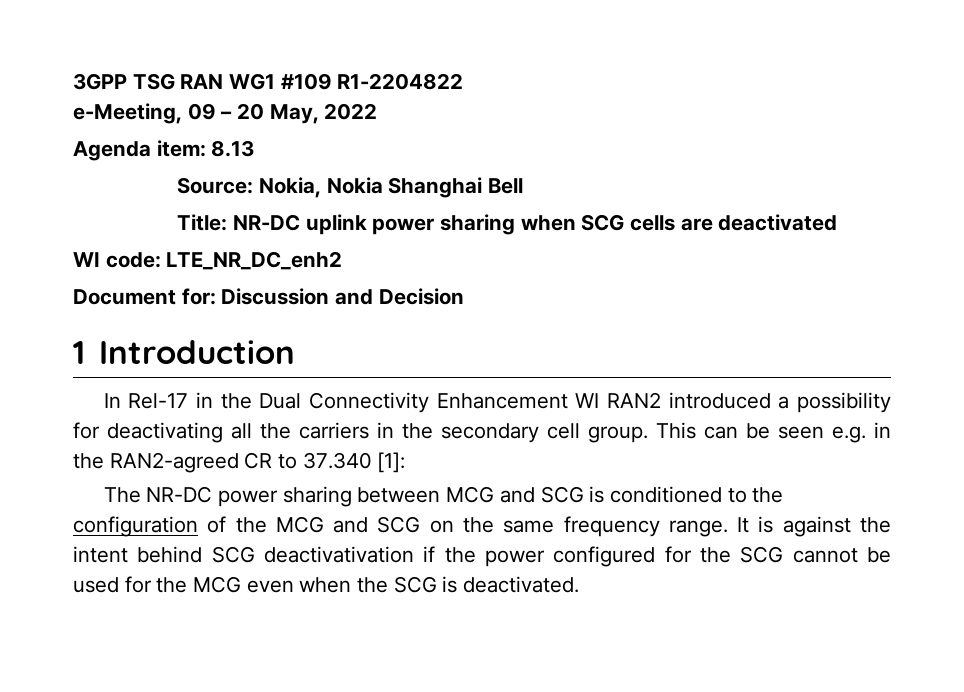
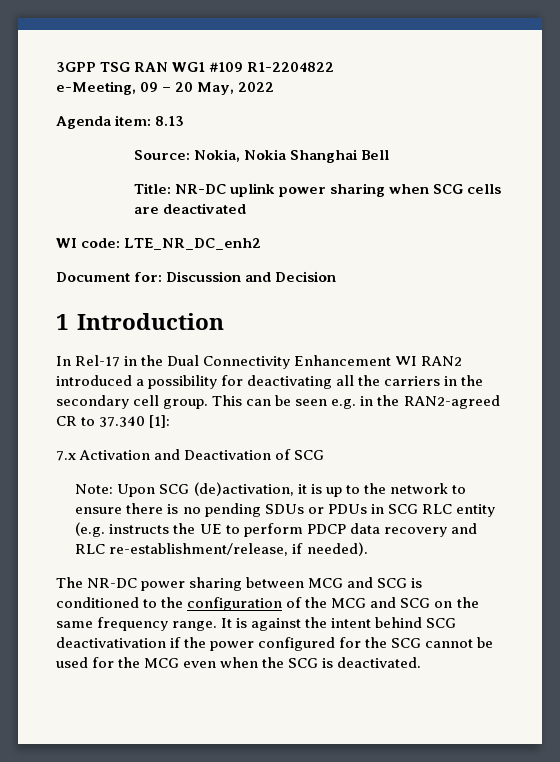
+ 7.x Activation and Deactivation of SCG
+ Note: Upon SCG (de)activation, it is up to the network to ensure there is no pending SDUs or PDUs in SCG RLC entity (e.g. instructs the UE to perform PDCP data recovery and RLC re-establishment/release, if needed).

